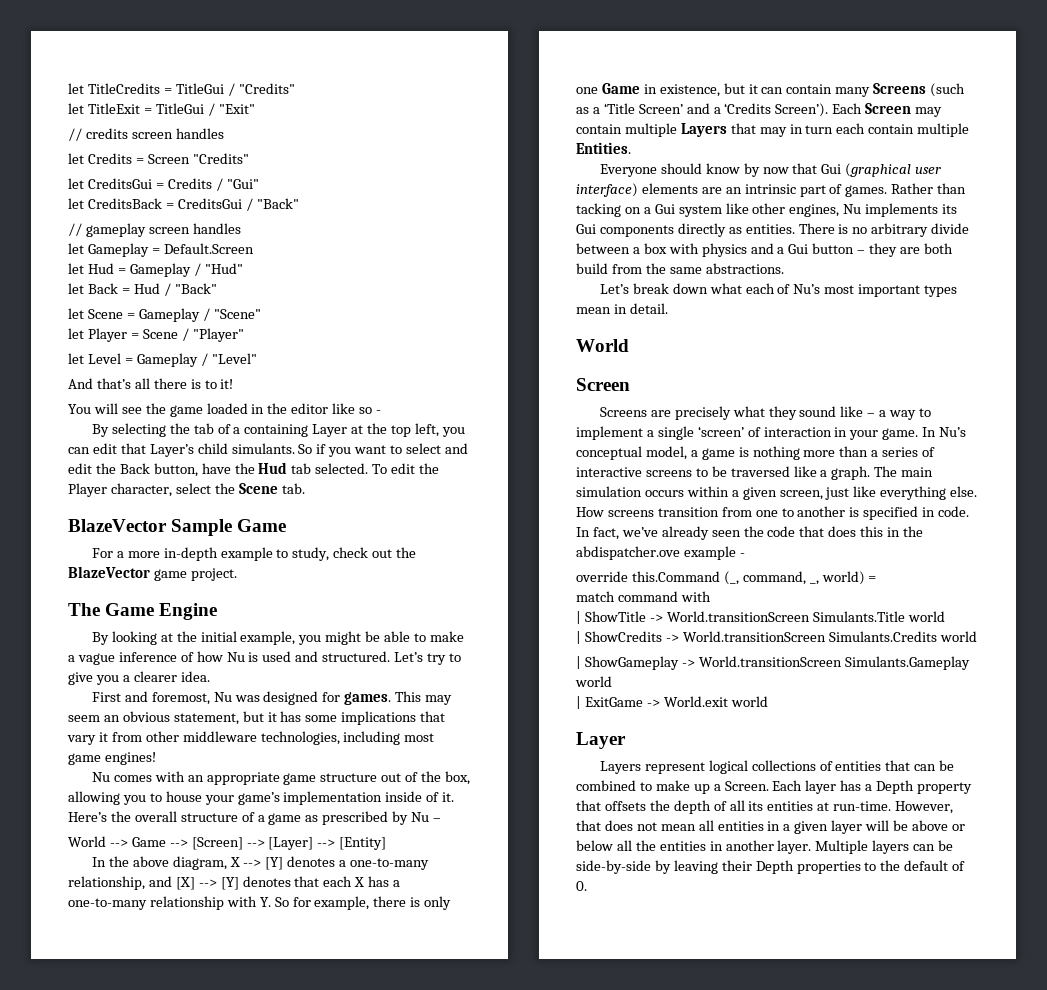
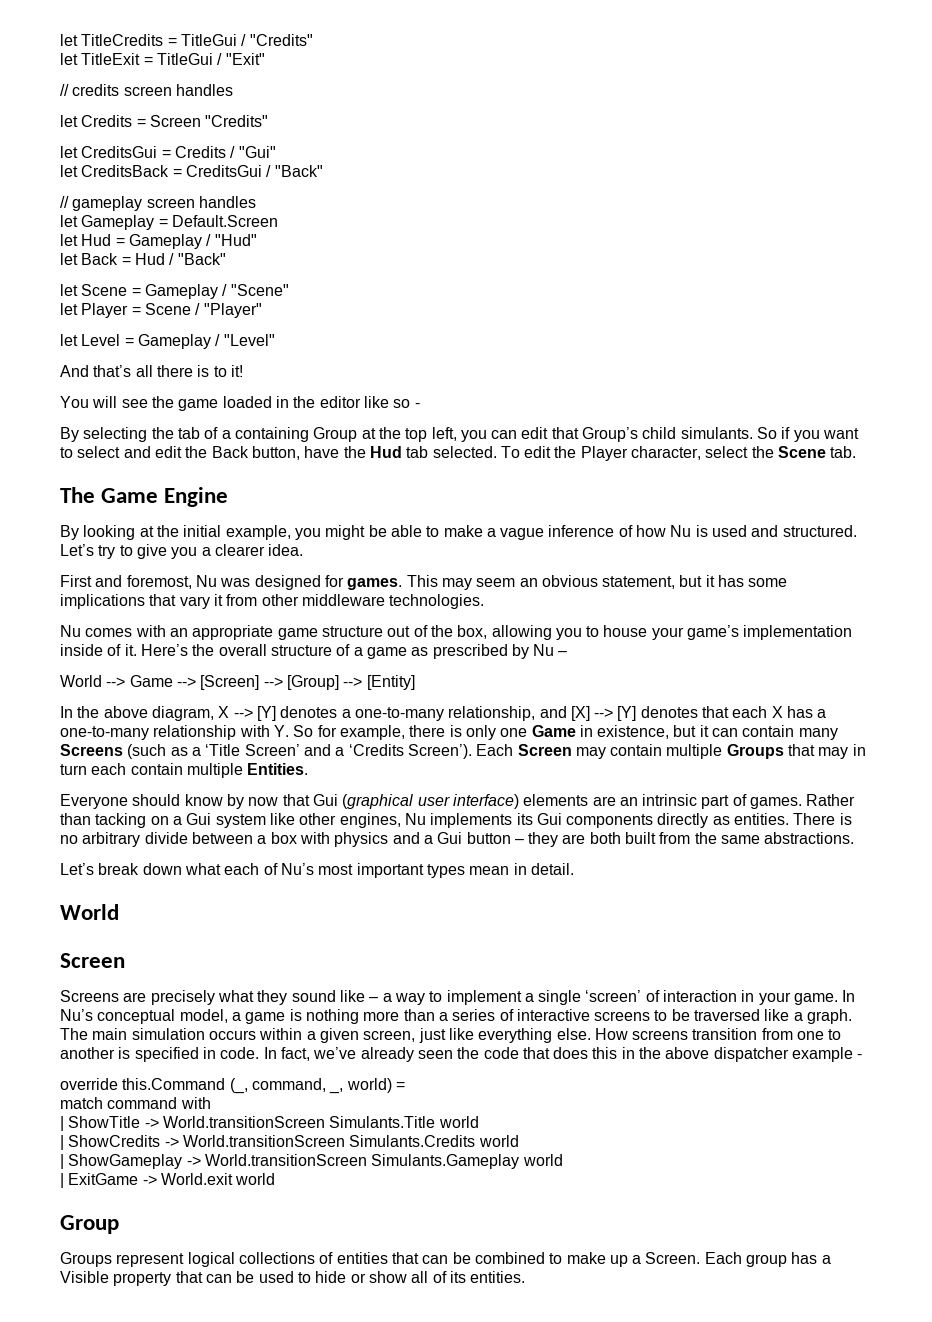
- By selecting the tab of a containing Layer at the top left, you can edit that Layer’s child simulants.
+ By selecting the tab of a containing Group at the top left, you can edit that Group’s child simulants.
- BlazeVector Sample Game
- For a more in-depth example to study, check out the BlazeVector game project.
- This may seem an obvious statement, but it has some implications that vary it from other middleware technologies, including most game engines!
+ This may seem an obvious statement, but it has some implications that vary it from other middleware technologies.
- World --> Game --> [Screen] --> [Layer] --> [Entity]
+ World --> Game --> [Screen] --> [Group] --> [Entity]
- Each Screen may contain multiple Layers that may in turn each contain multiple Entities.
+ Each Screen may contain multiple Groups that may in turn each contain multiple Entities.
- There is no arbitrary divide between a box with physics and a Gui button – they are both build from the same abstractions.
+ There is no arbitrary divide between a box with physics and a Gui button – they are both built from the same abstractions.
- In fact, we’ve already seen the code that does this in the abdispatcher.ove example -
+ In fact, we’ve already seen the code that does this in the above dispatcher example -
  | ExitGame -> World.exit world
- Layer
- Layers represent logical collections of entities that can be combined to make up a Screen.
+ Group
+ Groups represent logical collections of entities that can be combined to make up a Screen.
- Each layer has a Depth property that offsets the depth of all its entities at run-time. However, that does not mean all entities in a given layer will be above or below all the entities in another layer. Multiple layers can be side-by-side by leaving their Depth properties to the default of 0.
+ Each group has a Visible property that can be used to hide or show all of its entities.

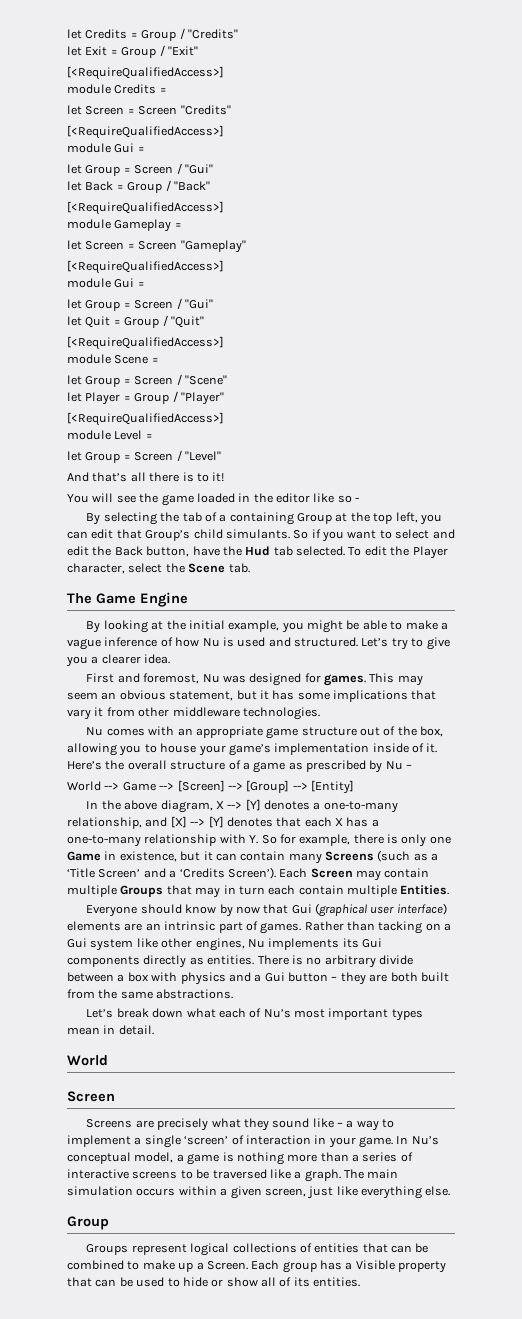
- let TitleCredits = TitleGui / "Credits"
+ let Credits = Group / "Credits"
- let TitleExit = TitleGui / "Exit"
- // credits screen handles
- let Credits = Screen "Credits"
- let CreditsGui = Credits / "Gui"
- let CreditsBack = CreditsGui / "Back"
- // gameplay screen handles
- let Gameplay = Default.Screen
- let Hud = Gameplay / "Hud"
- let Back = Hud / "Back"
- let Scene = Gameplay / "Scene"
+ let Exit = Group / "Exit"
+ [<RequireQualifiedAccess>]
+ module Credits =
+ let Screen = Screen "Credits"
+ [<RequireQualifiedAccess>]
+ module Gui =
+ let Group = Screen / "Gui"
+ let Back = Group / "Back"
+ [<RequireQualifiedAccess>]
+ module Gameplay =
+ let Screen = Screen "Gameplay"
+ [<RequireQualifiedAccess>]
+ module Gui =
+ let Group = Screen / "Gui"
+ let Quit = Group / "Quit"
+ [<RequireQualifiedAccess>]
+ module Scene =
+ let Group = Screen / "Scene"
- let Player = Scene / "Player"
- let Level = Gameplay / "Level"
+ let Player = Group / "Player"
+ [<RequireQualifiedAccess>]
+ module Level =
+ let Group = Screen / "Level"
- How screens transition from one to another is specified in code. In fact, we’ve already seen the code that does this in the above dispatcher example -
- override this.Command (_, command, _, world) =
- match command with
- | ShowTitle -> World.transitionScreen Simulants.Title world
- | ShowCredits -> World.transitionScreen Simulants.Credits world
- | ShowGameplay -> World.transitionScreen Simulants.Gameplay world
- | ExitGame -> World.exit world

